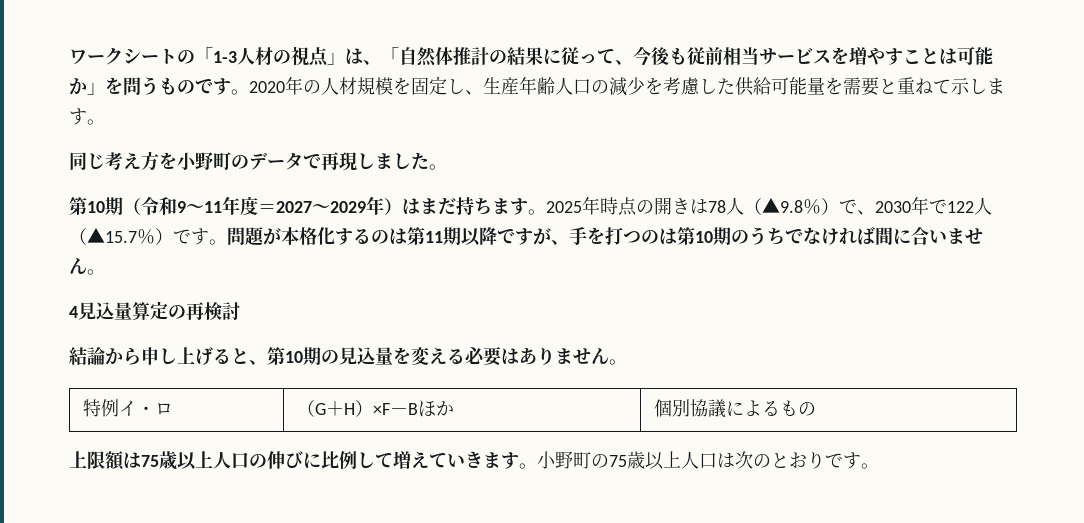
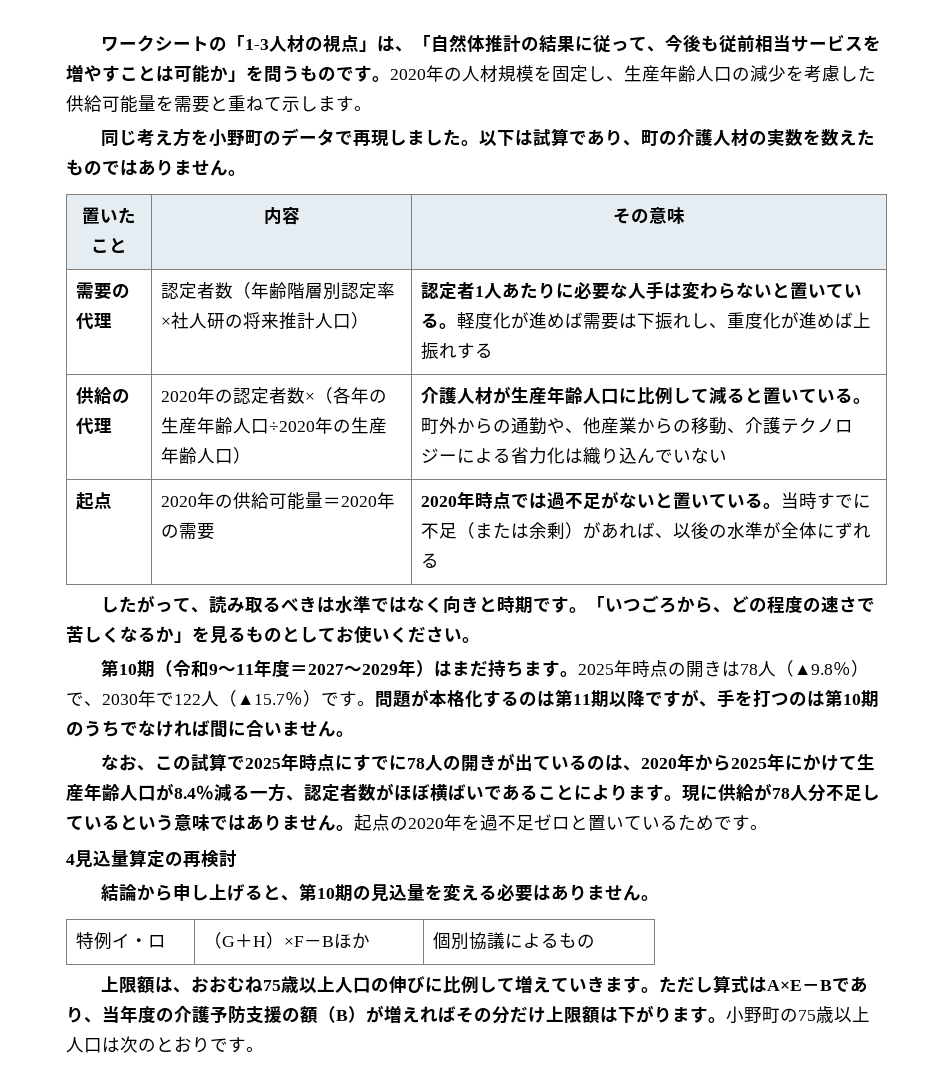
+ 以下は試算であり、町の介護人材の実数を数えたものではありません。
+ 置いたこと | 内容 | その意味
+ 需要の代理 | 認定者数（年齢階層別認定率×社人研の将来推計人口） | 認定者1人あたりに必要な人手は変わらないと置いている。軽度化が進めば需要は下振れし、重度化が進めば上振れする
+ 供給の代理 | 2020年の認定者数×（各年の生産年齢人口÷2020年の生産年齢人口） | 介護人材が生産年齢人口に比例して減ると置いている。町外からの通勤や、他産業からの移動、介護テクノロジーによる省力化は織り込んでいない
+ 起点 | 2020年の供給可能量＝2020年の需要 | 2020年時点では過不足がないと置いている。当時すでに不足（または余剰）があれば、以後の水準が全体にずれる
+ したがって、読み取るべきは水準ではなく向きと時期です。「いつごろから、どの程度の速さで苦しくなるか」を見るものとしてお使いください。
+ なお、この試算で2025年時点にすでに78人の開きが出ているのは、2020年から2025年にかけて生産年齢人口が8.4％減る一方、認定者数がほぼ横ばいであることによります。現に供給が78人分不足しているという意味ではありません。起点の2020年を過不足ゼロと置いているためです。
- 上限額は75歳以上人口の伸びに比例して増えていきます。
+ 上限額は、おおむね75歳以上人口の伸びに比例して増えていきます。
+ ただし算式はA×E－Bであり、当年度の介護予防支援の額（B）が増えればその分だけ上限額は下がります。

